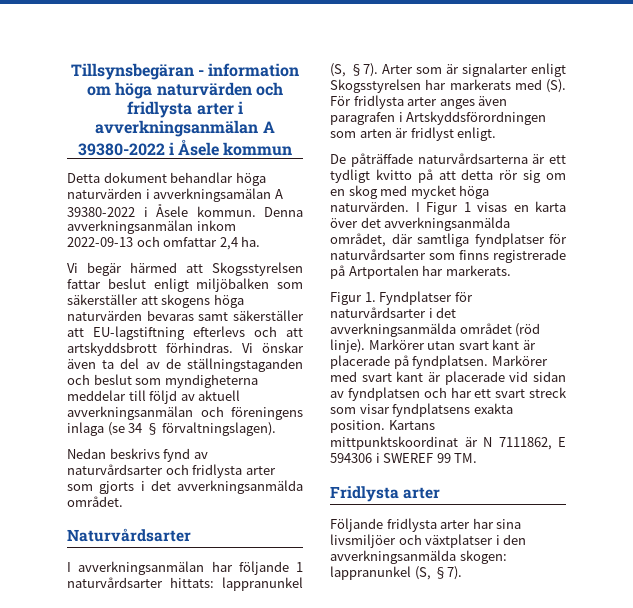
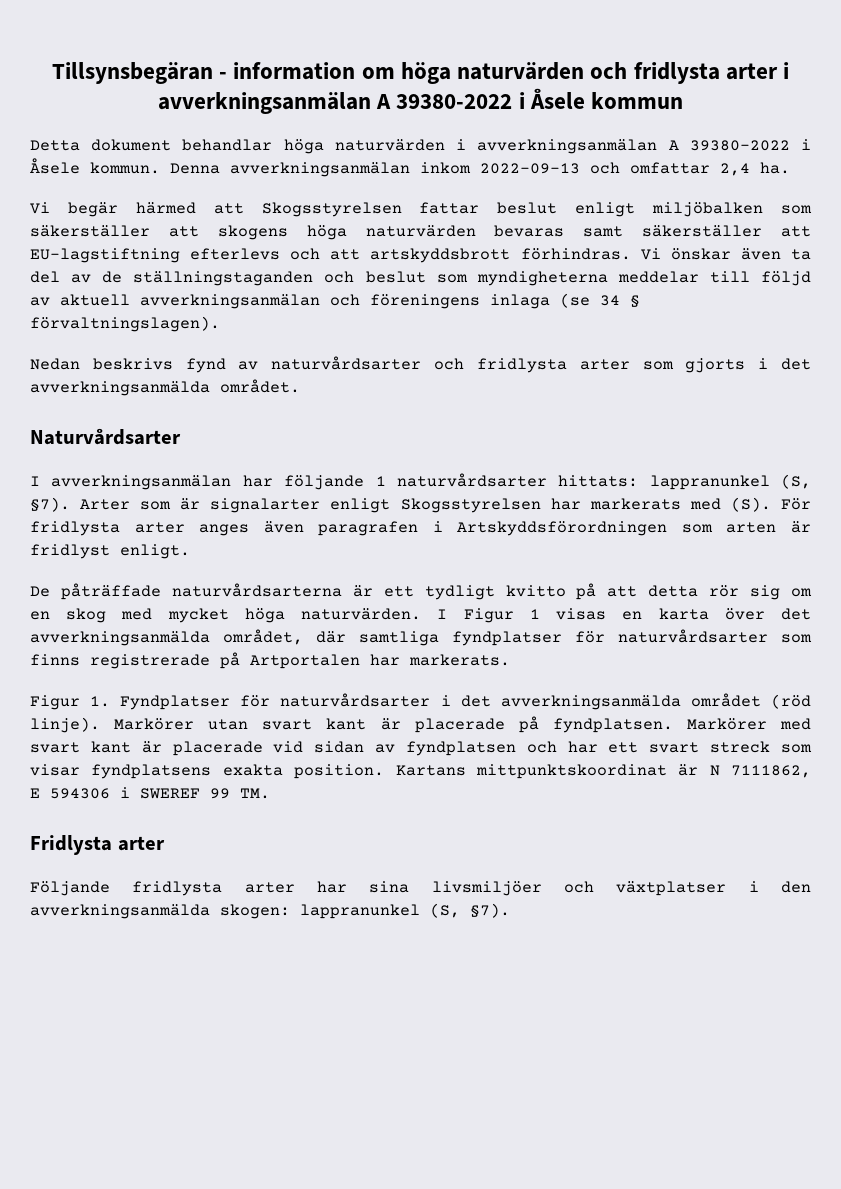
- Detta dokument behandlar höga naturvärden i avverkningsamälan A 39380-2022 i Åsele kommun.
+ Detta dokument behandlar höga naturvärden i avverkningsanmälan A 39380-2022 i Åsele kommun.

